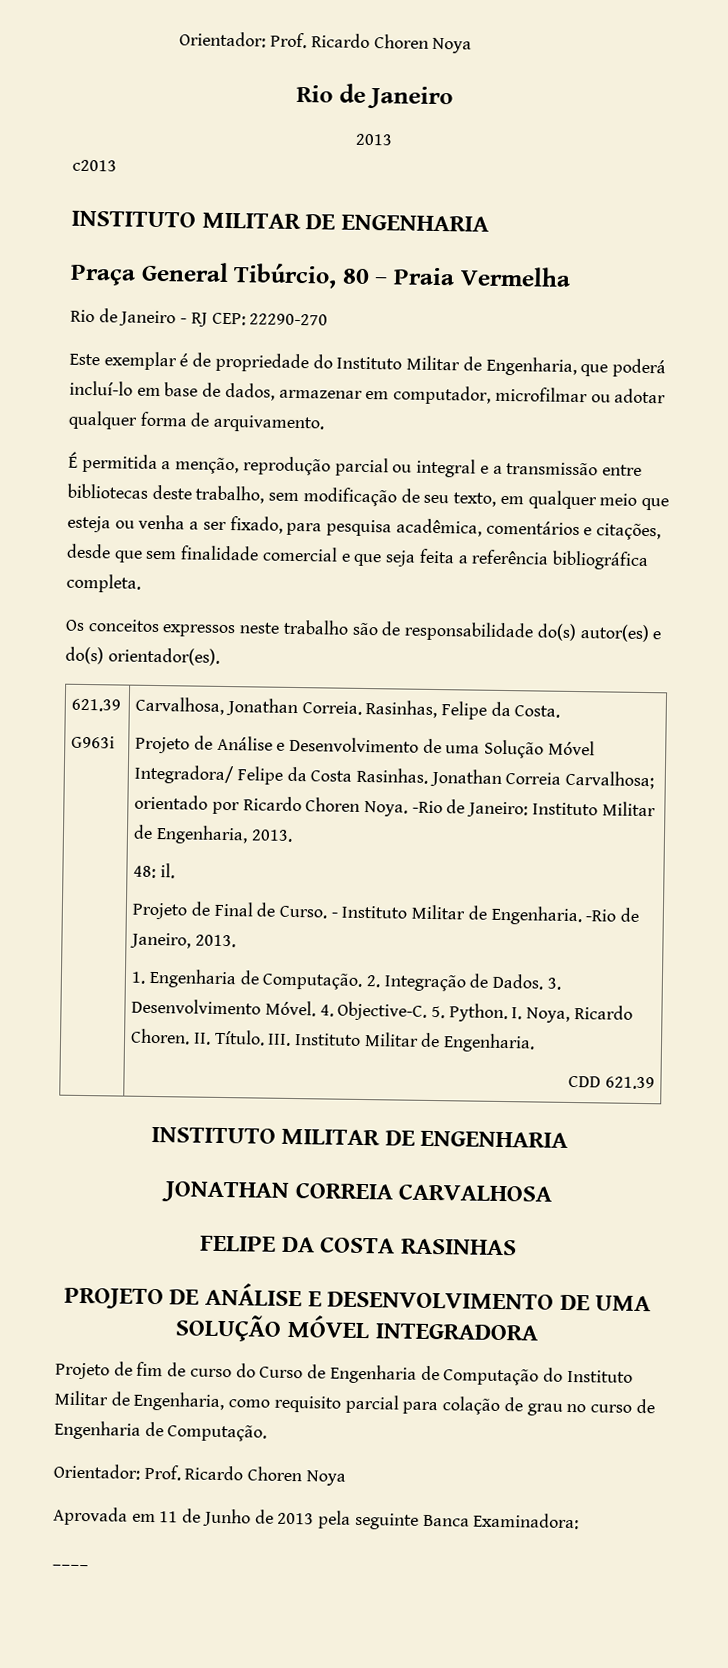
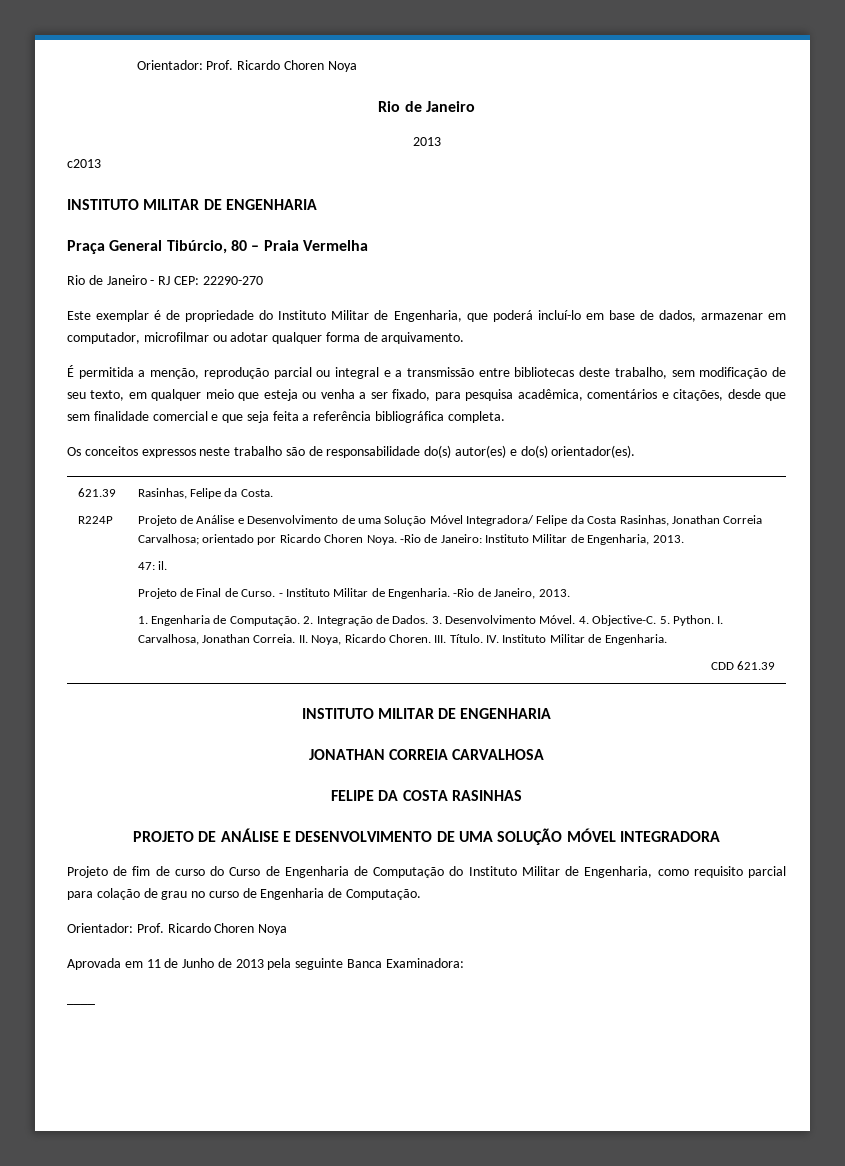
- G963i | Carvalhosa, Jonathan Correia. Rasinhas, Felipe da Costa.
+ R224P | Rasinhas, Felipe da Costa.
- Projeto de Análise e Desenvolvimento de uma Solução Móvel Integradora/ Felipe da Costa Rasinhas. Jonathan Correia Carvalhosa; orientado por Ricardo Choren Noya.
+ Projeto de Análise e Desenvolvimento de uma Solução Móvel Integradora/ Felipe da Costa Rasinhas, Jonathan Correia Carvalhosa; orientado por Ricardo Choren Noya.
- 48: il.
+ 47: il.
- I. Noya, Ricardo Choren. II. Título. III. Instituto Militar de Engenharia.
+ I. Carvalhosa, Jonathan Correia. II. Noya, Ricardo Choren. III. Título. IV. Instituto Militar de Engenharia.

